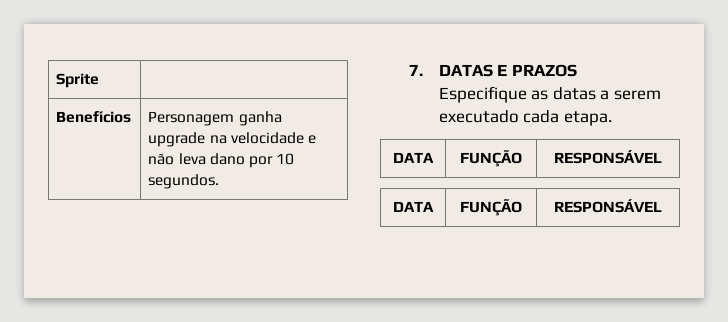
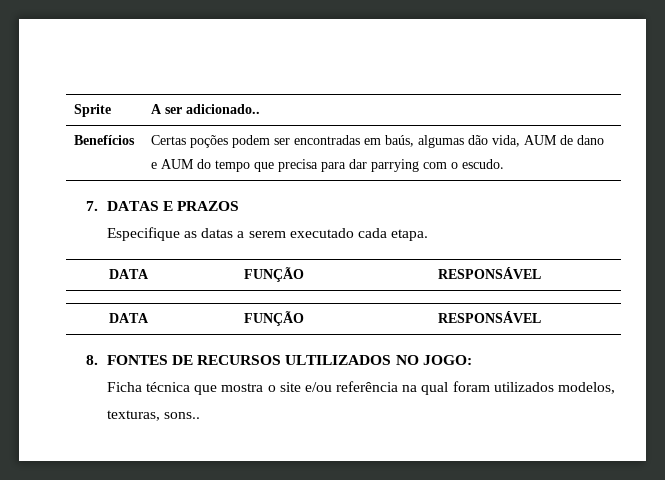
- Sprite |
- Benefícios | Personagem ganha upgrade na velocidade e não leva dano por 10 segundos.
+ Sprite | A ser adicionado..
+ Benefícios | Certas poções podem ser encontradas em baús, algumas dão vida, AUM de dano e AUM do tempo que precisa para dar parrying com o escudo.
+ 8. FONTES DE RECURSOS ULTILIZADOS NO JOGO:
+ Ficha técnica que mostra o site e/ou referência na qual foram utilizados modelos, texturas, sons..

